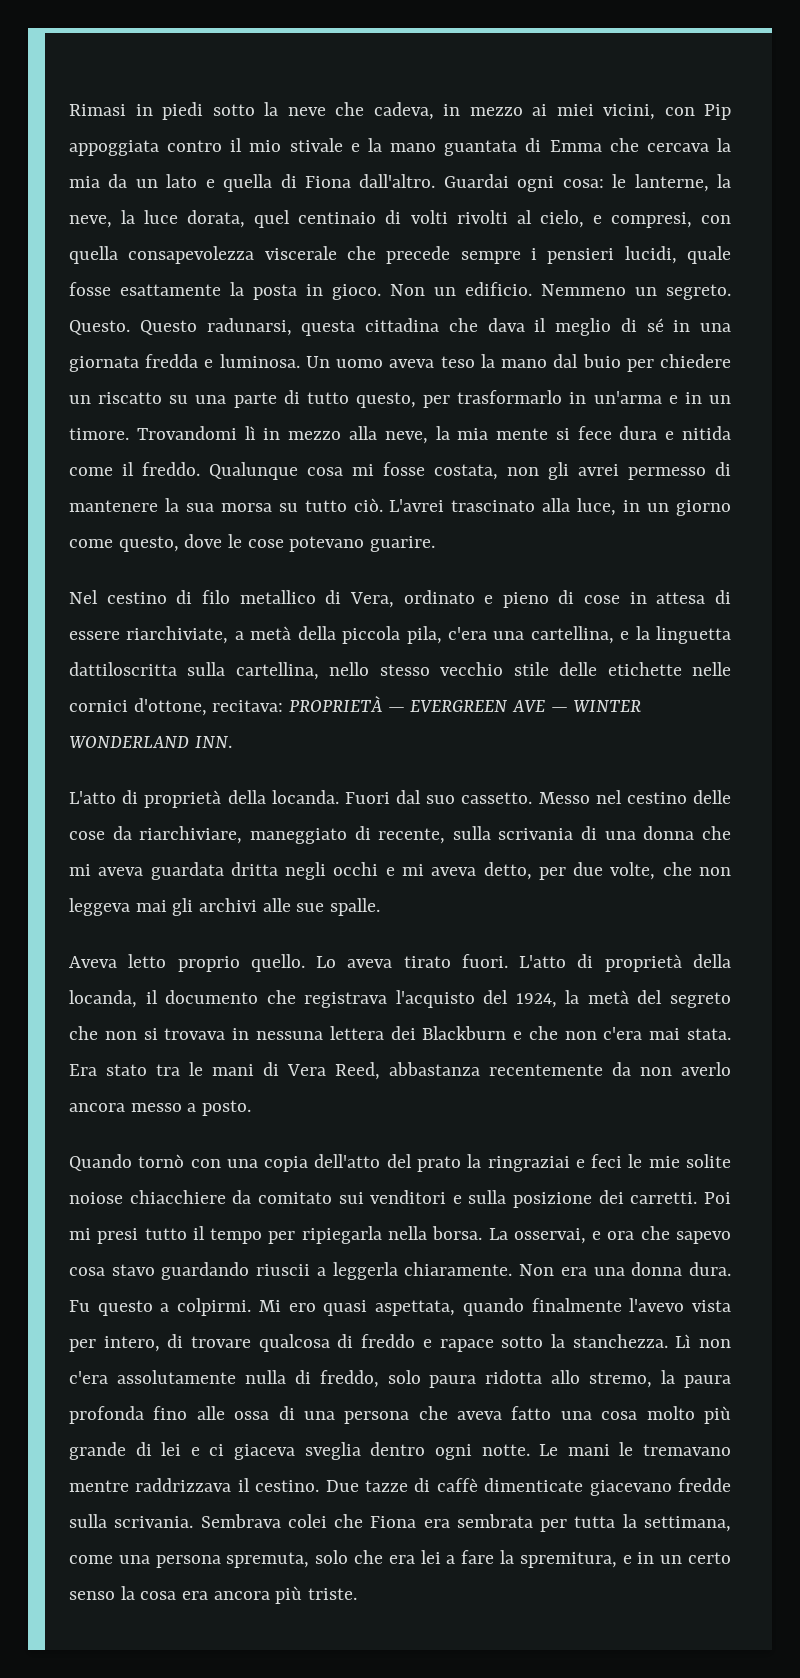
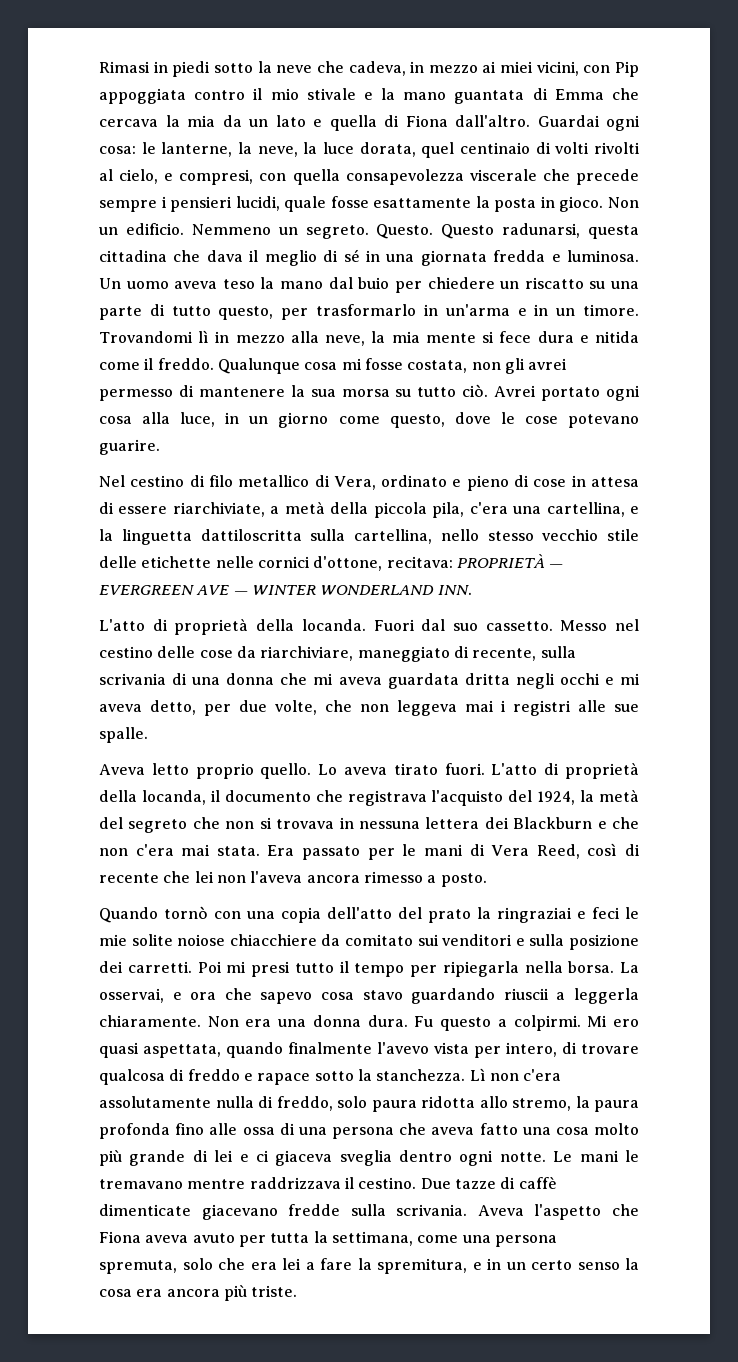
- L'avrei trascinato alla luce, in un giorno come questo, dove le cose potevano guarire.
+ Avrei portato ogni cosa alla luce, in un giorno come questo, dove le cose potevano guarire.
- Messo nel cestino delle cose da riarchiviare, maneggiato di recente, sulla scrivania di una donna che mi aveva guardata dritta negli occhi e mi aveva detto, per due volte, che non leggeva mai gli archivi alle sue spalle.
+ Messo nel cestino delle cose da riarchiviare, maneggiato di recente, sulla scrivania di una donna che mi aveva guardata dritta negli occhi e mi aveva detto, per due volte, che non leggeva mai i registri alle sue spalle.
- Era stato tra le mani di Vera Reed, abbastanza recentemente da non averlo ancora messo a posto.
+ Era passato per le mani di Vera Reed, così di recente che lei non l'aveva ancora rimesso a posto.
- Sembrava colei che Fiona era sembrata per tutta la settimana, come una persona spremuta, solo che era lei a fare la spremitura, e in un certo senso la cosa era ancora più triste.
+ Aveva l'aspetto che Fiona aveva avuto per tutta la settimana, come una persona spremuta, solo che era lei a fare la spremitura, e in un certo senso la cosa era ancora più triste.

